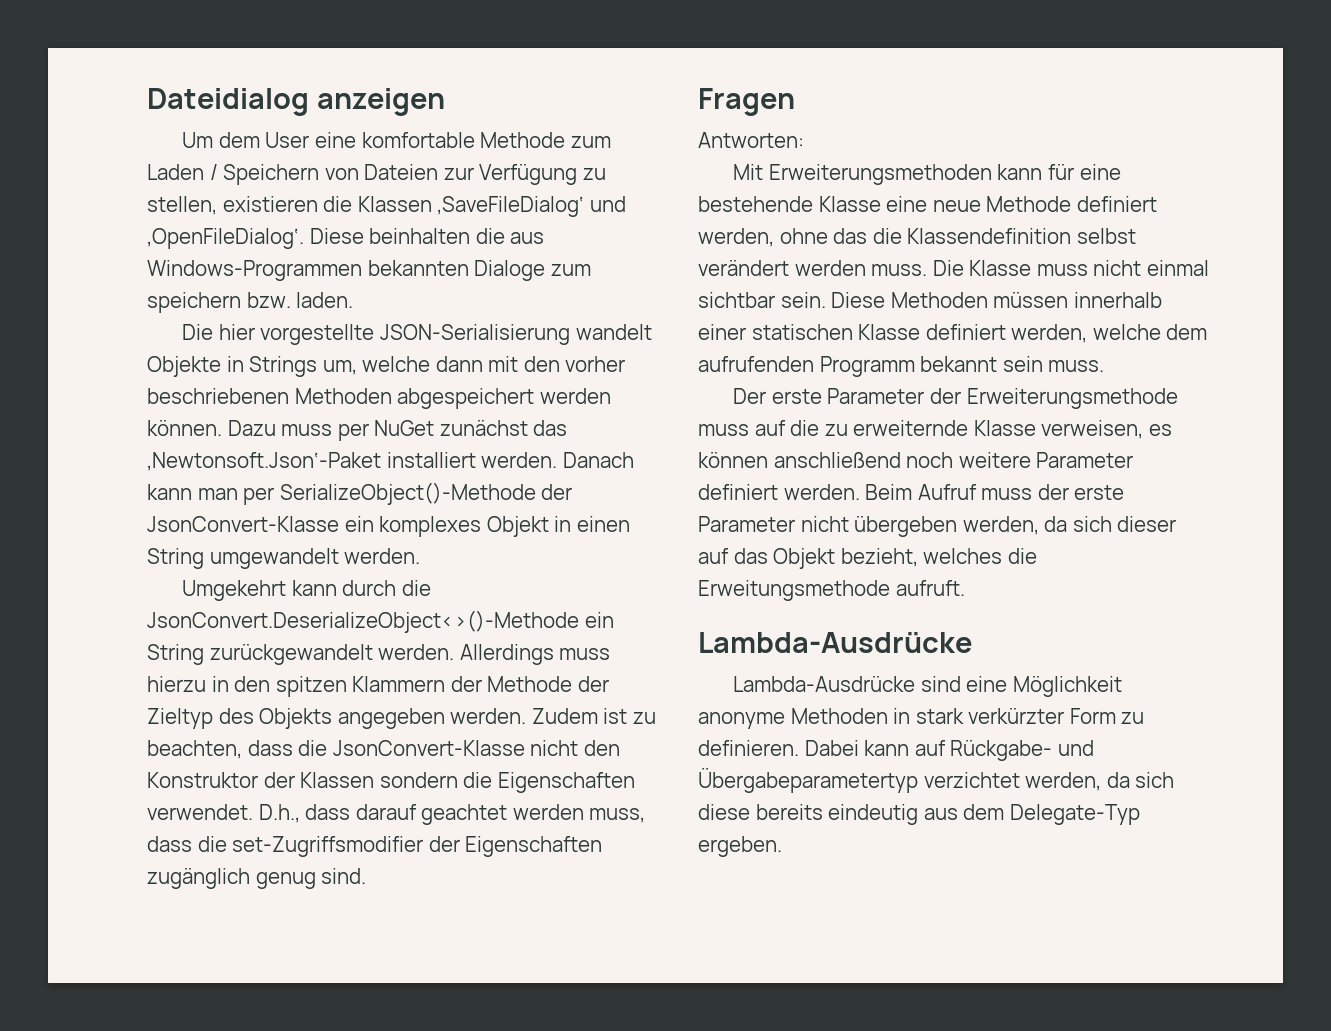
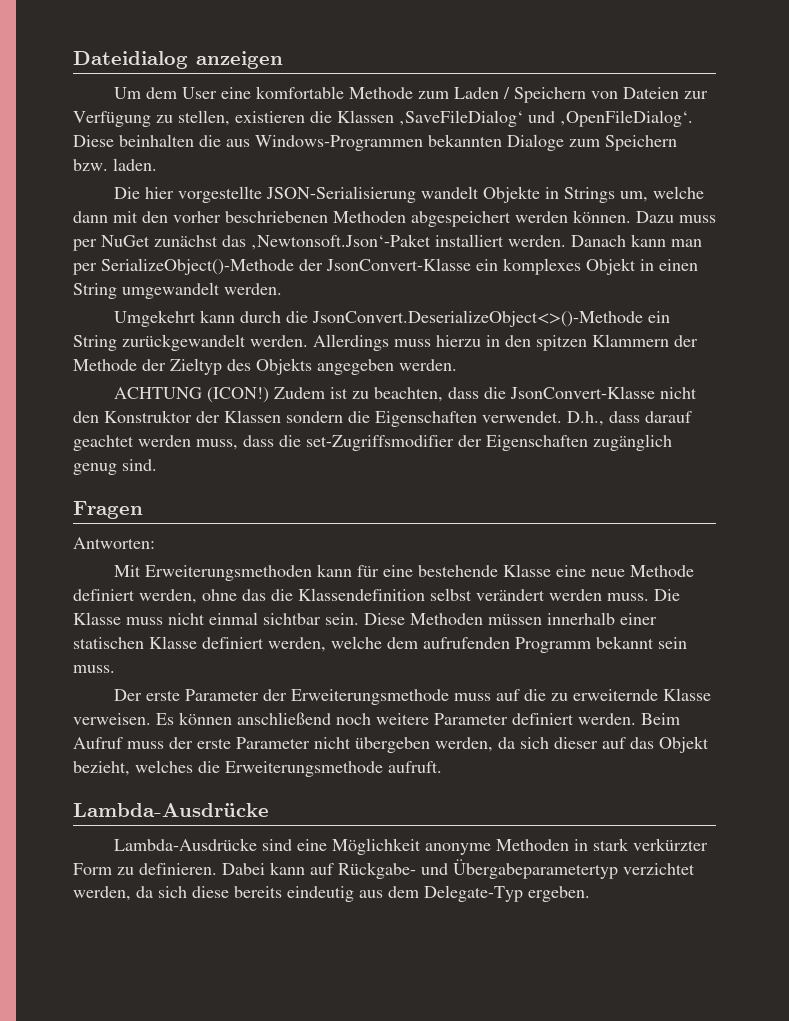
- Diese beinhalten die aus Windows-Programmen bekannten Dialoge zum speichern bzw. laden.
+ Diese beinhalten die aus Windows-Programmen bekannten Dialoge zum Speichern bzw. laden.
- Allerdings muss hierzu in den spitzen Klammern der Methode der Zieltyp des Objekts angegeben werden. Zudem ist zu beachten, dass die JsonConvert-Klasse nicht den Konstruktor der Klassen sondern die Eigenschaften verwendet.
+ Allerdings muss hierzu in den spitzen Klammern der Methode der Zieltyp des Objekts angegeben werden.
+ ACHTUNG (ICON!) Zudem ist zu beachten, dass die JsonConvert-Klasse nicht den Konstruktor der Klassen sondern die Eigenschaften verwendet.
- Der erste Parameter der Erweiterungsmethode muss auf die zu erweiternde Klasse verweisen, es können anschließend noch weitere Parameter definiert werden.
+ Der erste Parameter der Erweiterungsmethode muss auf die zu erweiternde Klasse verweisen. Es können anschließend noch weitere Parameter definiert werden.
- Beim Aufruf muss der erste Parameter nicht übergeben werden, da sich dieser auf das Objekt bezieht, welches die Erweitungsmethode aufruft.
+ Beim Aufruf muss der erste Parameter nicht übergeben werden, da sich dieser auf das Objekt bezieht, welches die Erweiterungsmethode aufruft.

